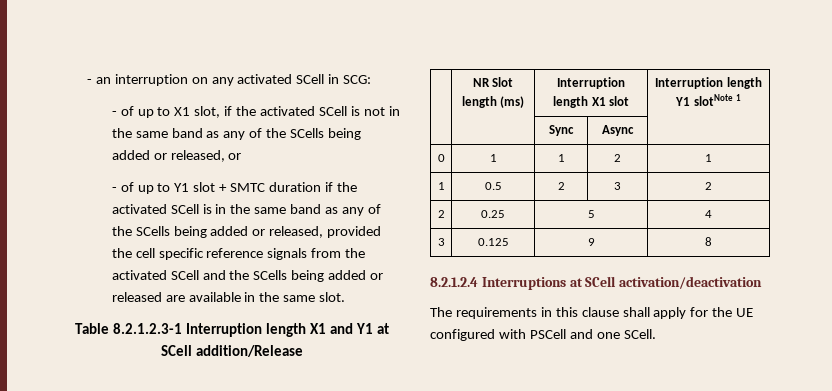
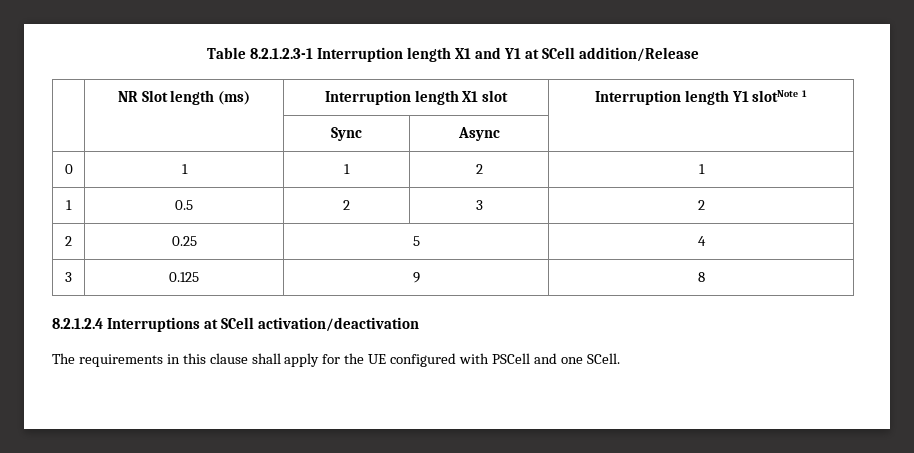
- - an interruption on any activated SCell in SCG:
- - of up to X1 slot, if the activated SCell is not in the same band as any of the SCells being added or released, or
- - of up to Y1 slot + SMTC duration if the activated SCell is in the same band as any of the SCells being added or released, provided the cell specific reference signals from the activated SCell and the SCells being added or released are available in the same slot.

